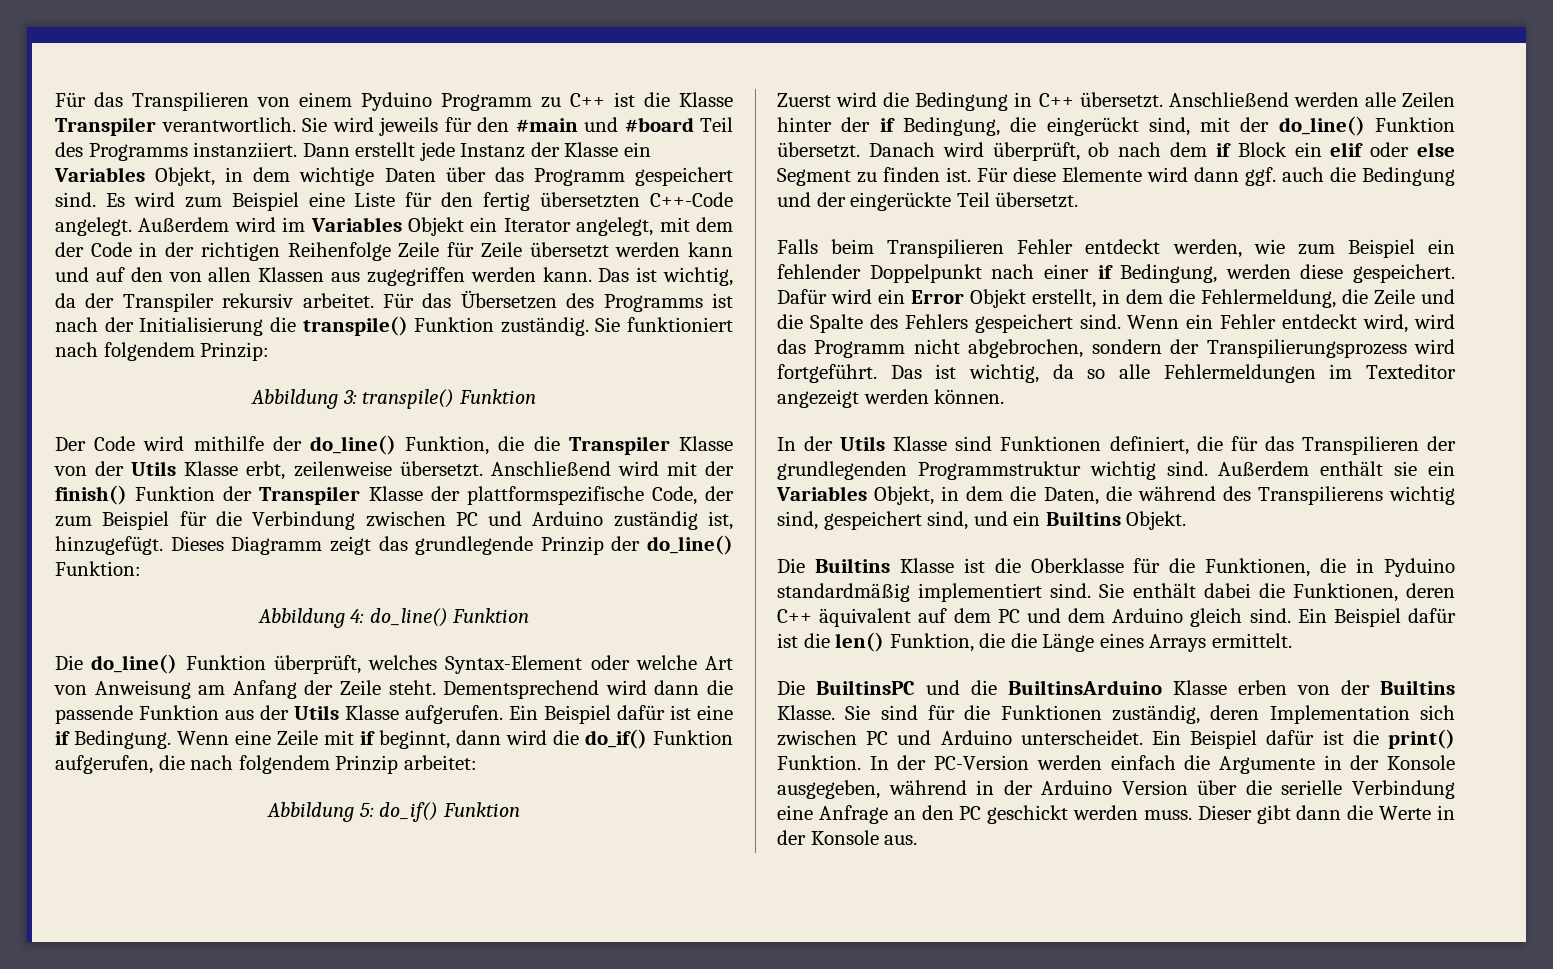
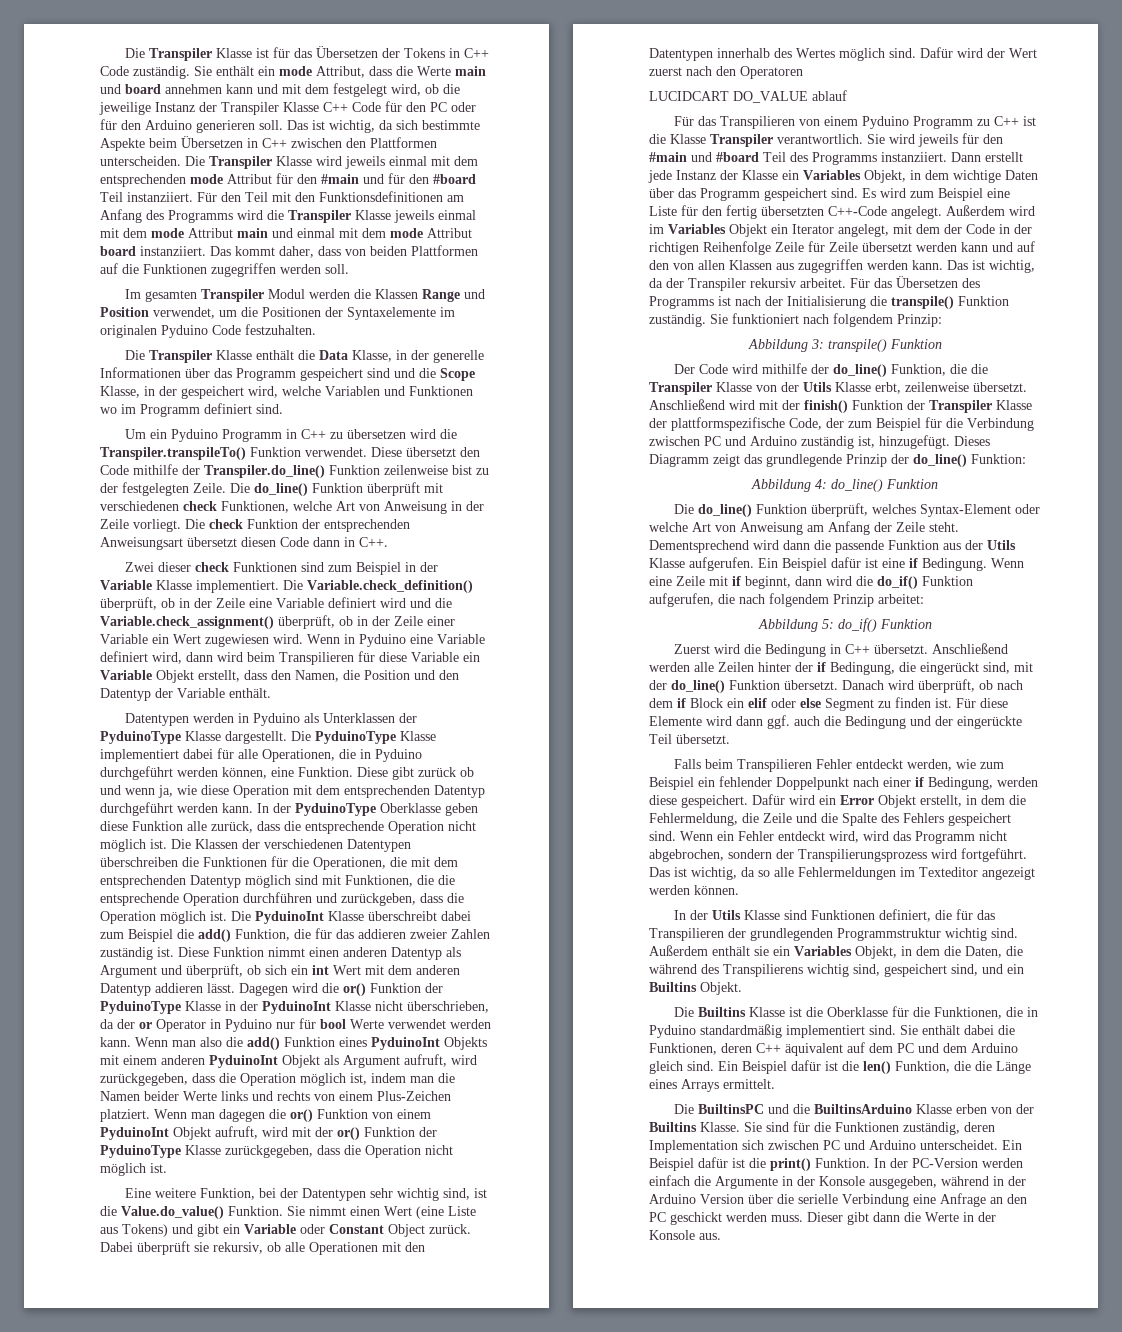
+ Die Transpiler Klasse ist für das Übersetzen der Tokens in C++ Code zuständig. Sie enthält ein mode Attribut, dass die Werte main und board annehmen kann und mit dem festgelegt wird, ob die jeweilige Instanz der Transpiler Klasse C++ Code für den PC oder für den Arduino generieren soll. Das ist wichtig, da sich bestimmte Aspekte beim Übersetzen in C++ zwischen den Plattformen unterscheiden. Die Transpiler Klasse wird jeweils einmal mit dem entsprechenden mode Attribut für den #main und für den #board Teil instanziiert. Für den Teil mit den Funktionsdefinitionen am Anfang des Programms wird die Transpiler Klasse jeweils einmal mit dem mode Attribut main und einmal mit dem mode Attribut board instanziiert. Das kommt daher, dass von beiden Plattformen auf die Funktionen zugegriffen werden soll.
+ Im gesamten Transpiler Modul werden die Klassen Range und Position verwendet, um die Positionen der Syntaxelemente im originalen Pyduino Code festzuhalten.
+ Die Transpiler Klasse enthält die Data Klasse, in der generelle Informationen über das Programm gespeichert sind und die Scope Klasse, in der gespeichert wird, welche Variablen und Funktionen wo im Programm definiert sind.
+ Um ein Pyduino Programm in C++ zu übersetzen wird die Transpiler.transpileTo() Funktion verwendet. Diese übersetzt den Code mithilfe der Transpiler.do_line() Funktion zeilenweise bist zu der festgelegten Zeile. Die do_line() Funktion überprüft mit verschiedenen check Funktionen, welche Art von Anweisung in der Zeile vorliegt. Die check Funktion der entsprechenden Anweisungsart übersetzt diesen Code dann in C++.
+ Zwei dieser check Funktionen sind zum Beispiel in der Variable Klasse implementiert. Die Variable.check_definition() überprüft, ob in der Zeile eine Variable definiert wird und die Variable.check_assignment() überprüft, ob in der Zeile einer Variable ein Wert zugewiesen wird. Wenn in Pyduino eine Variable definiert wird, dann wird beim Transpilieren für diese Variable ein Variable Objekt erstellt, dass den Namen, die Position und den Datentyp der Variable enthält.
+ Datentypen werden in Pyduino als Unterklassen der PyduinoType Klasse dargestellt. Die PyduinoType Klasse implementiert dabei für alle Operationen, die in Pyduino durchgeführt werden können, eine Funktion. Diese gibt zurück ob und wenn ja, wie diese Operation mit dem entsprechenden Datentyp durchgeführt werden kann. In der PyduinoType Oberklasse geben diese Funktion alle zurück, dass die entsprechende Operation nicht möglich ist. Die Klassen der verschiedenen Datentypen überschreiben die Funktionen für die Operationen, die mit dem entsprechenden Datentyp möglich sind mit Funktionen, die die entsprechende Operation durchführen und zurückgeben, dass die Operation möglich ist. Die PyduinoInt Klasse überschreibt dabei zum Beispiel die add() Funktion, die für das addieren zweier Zahlen zuständig ist. Diese Funktion nimmt einen anderen Datentyp als Argument und überprüft, ob sich ein int Wert mit dem anderen Datentyp addieren lässt. Dagegen wird die or() Funktion der PyduinoType Klasse in der PyduinoInt Klasse nicht überschrieben, da der or Operator in Pyduino nur für bool Werte verwendet werden kann. Wenn man also die add() Funktion eines PyduinoInt Objekts mit einem anderen PyduinoInt Objekt als Argument aufruft, wird zurückgegeben, dass die Operation möglich ist, indem man die Namen beider Werte links und rechts von einem Plus-Zeichen platziert. Wenn man dagegen die or() Funktion von einem PyduinoInt Objekt aufruft, wird mit der or() Funktion der PyduinoType Klasse zurückgegeben, dass die Operation nicht möglich ist.
+ Eine weitere Funktion, bei der Datentypen sehr wichtig sind, ist die Value.do_value() Funktion. Sie nimmt einen Wert (eine Liste aus Tokens) und gibt ein Variable oder Constant Object zurück. Dabei überprüft sie rekursiv, ob alle Operationen mit den Datentypen innerhalb des Wertes möglich sind. Dafür wird der Wert zuerst nach den Operatoren
+ LUCIDCART DO_VALUE ablauf

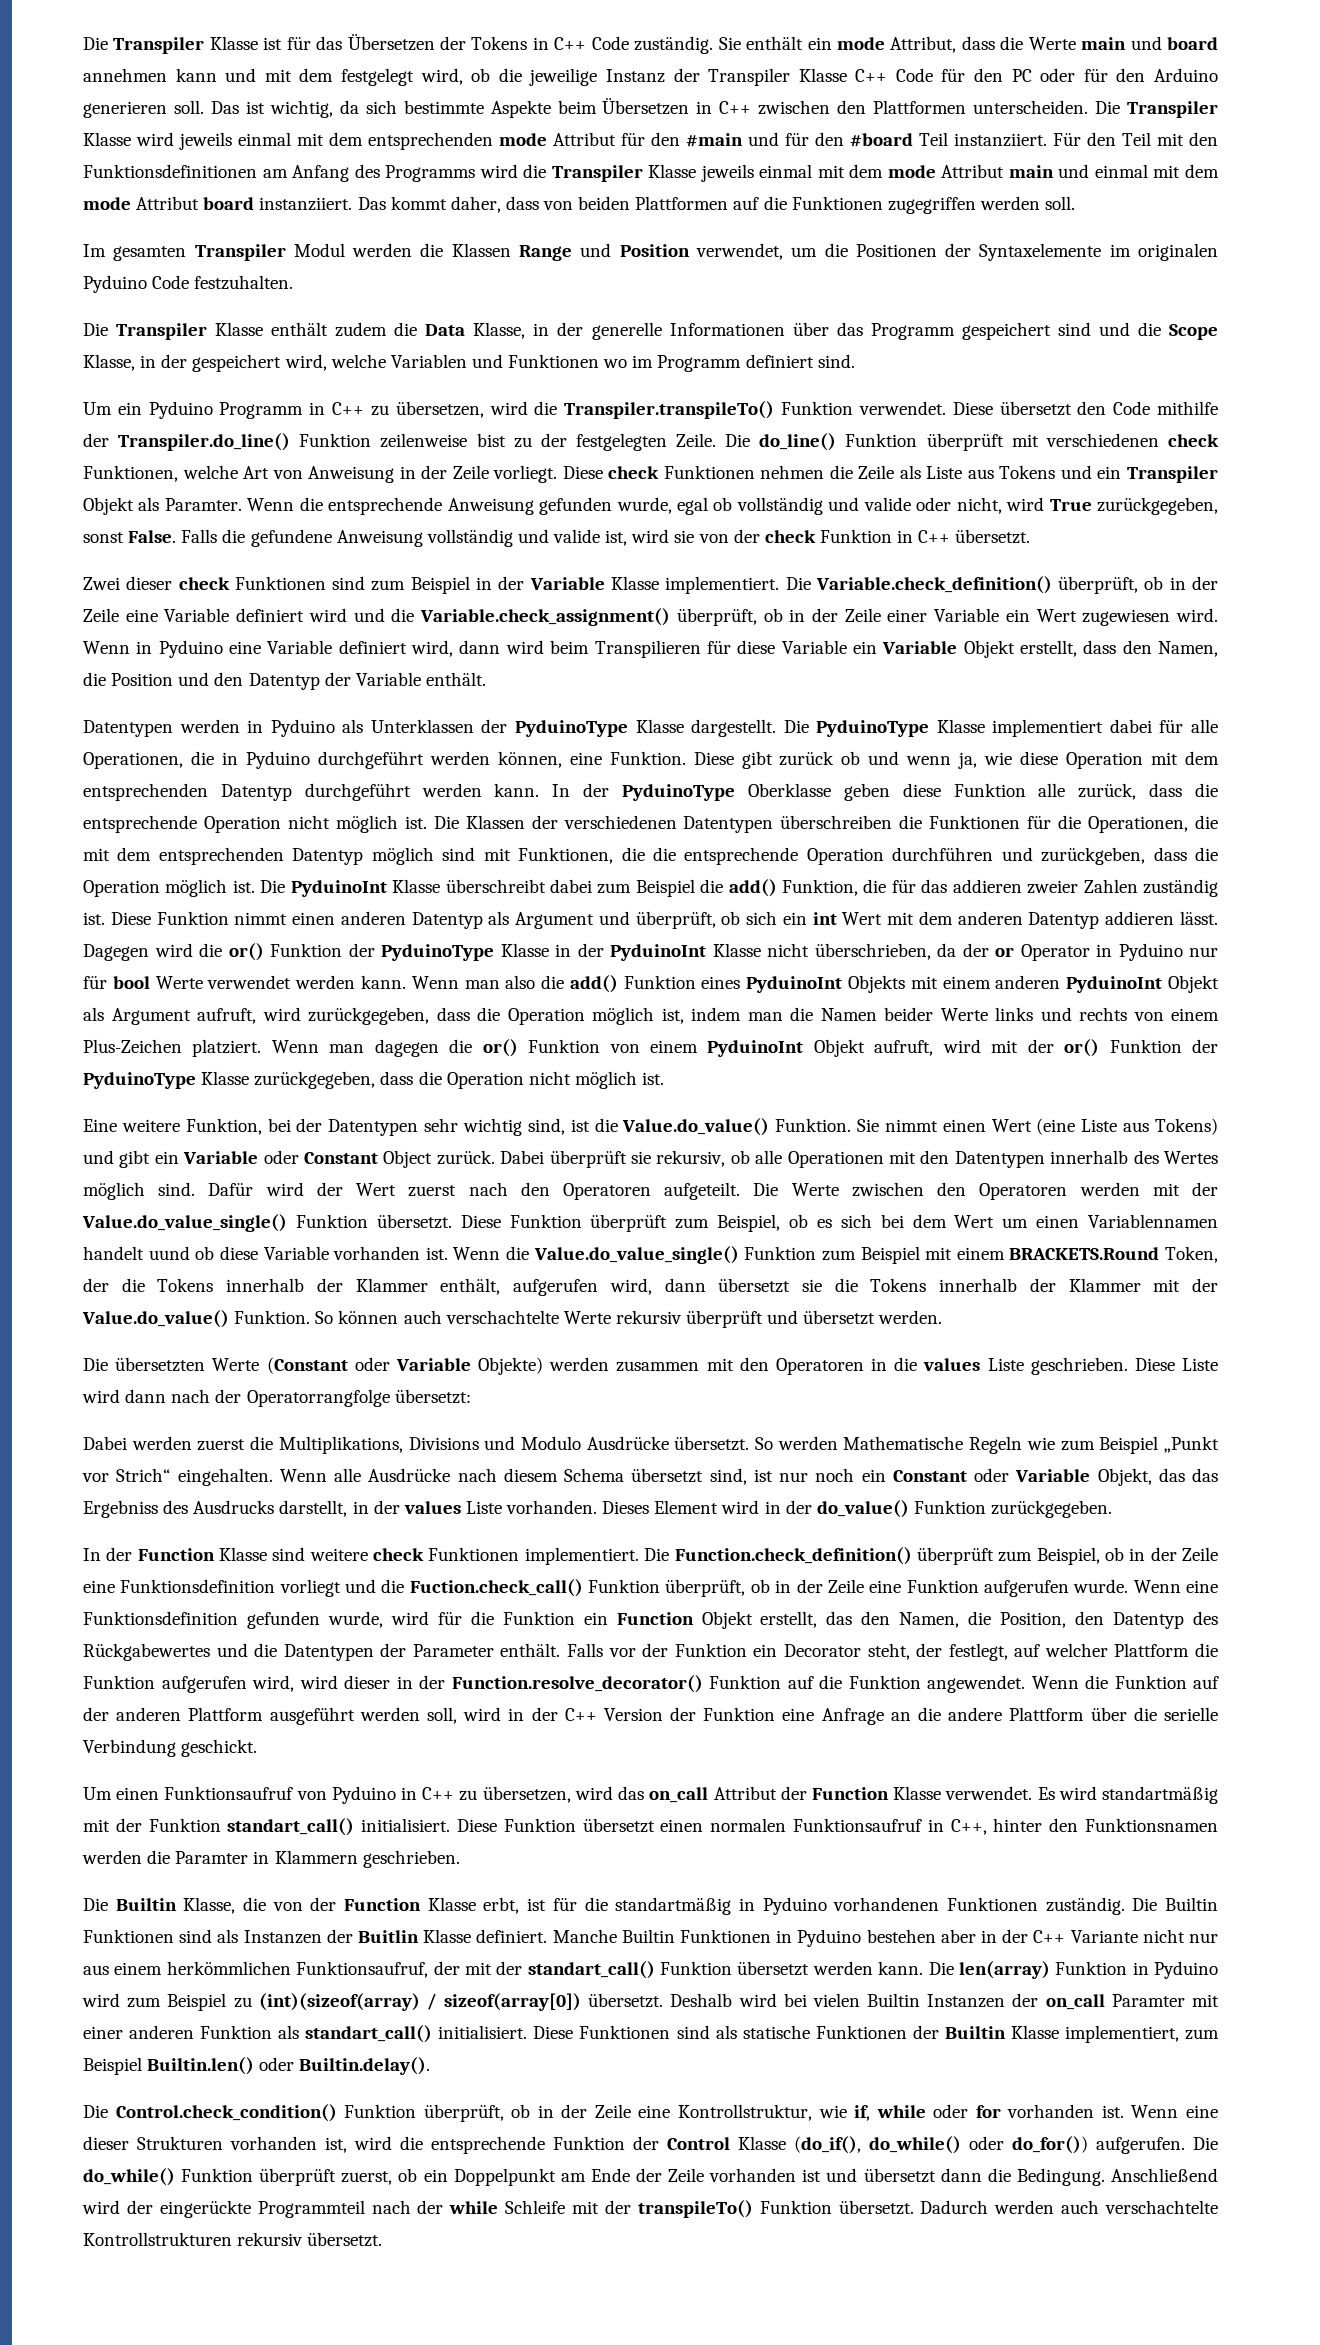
- Die Transpiler Klasse enthält die Data Klasse, in der generelle Informationen über das Programm gespeichert sind und die Scope Klasse, in der gespeichert wird, welche Variablen und Funktionen wo im Programm definiert sind.
+ Die Transpiler Klasse enthält zudem die Data Klasse, in der generelle Informationen über das Programm gespeichert sind und die Scope Klasse, in der gespeichert wird, welche Variablen und Funktionen wo im Programm definiert sind.
- Um ein Pyduino Programm in C++ zu übersetzen wird die Transpiler.transpileTo() Funktion verwendet.
+ Um ein Pyduino Programm in C++ zu übersetzen, wird die Transpiler.transpileTo() Funktion verwendet.
- Die check Funktion der entsprechenden Anweisungsart übersetzt diesen Code dann in C++.
+ Diese check Funktionen nehmen die Zeile als Liste aus Tokens und ein Transpiler Objekt als Paramter. Wenn die entsprechende Anweisung gefunden wurde, egal ob vollständig und valide oder nicht, wird True zurückgegeben, sonst False. Falls die gefundene Anweisung vollständig und valide ist, wird sie von der check Funktion in C++ übersetzt.
- Dafür wird der Wert zuerst nach den Operatoren
- LUCIDCART DO_VALUE ablauf
- Für das Transpilieren von einem Pyduino Programm zu C++ ist die Klasse Transpiler verantwortlich. Sie wird jeweils für den #main und #board Teil des Programms instanziiert. Dann erstellt jede Instanz der Klasse ein Variables Objekt, in dem wichtige Daten über das Programm gespeichert sind. Es wird zum Beispiel eine Liste für den fertig übersetzten C++-Code angelegt. Außerdem wird im Variables Objekt ein Iterator angelegt, mit dem der Code in der richtigen Reihenfolge Zeile für Zeile übersetzt werden kann und auf den von allen Klassen aus zugegriffen werden kann. Das ist wichtig, da der Transpiler rekursiv arbeitet. Für das Übersetzen des Programms ist nach der Initialisierung die transpile() Funktion zuständig. Sie funktioniert nach folgendem Prinzip:
- Abbildung 3: transpile() Funktion
- Der Code wird mithilfe der do_line() Funktion, die die Transpiler Klasse von der Utils Klasse erbt, zeilenweise übersetzt. Anschließend wird mit der finish() Funktion der Transpiler Klasse der plattformspezifische Code, der zum Beispiel für die Verbindung zwischen PC und Arduino zuständig ist, hinzugefügt. Dieses Diagramm zeigt das grundlegende Prinzip der do_line() Funktion:
- Abbildung 4: do_line() Funktion
- Die do_line() Funktion überprüft, welches Syntax-Element oder welche Art von Anweisung am Anfang der Zeile steht. Dementsprechend wird dann die passende Funktion aus der Utils Klasse aufgerufen. Ein Beispiel dafür ist eine if Bedingung. Wenn eine Zeile mit if beginnt, dann wird die do_if() Funktion aufgerufen, die nach folgendem Prinzip arbeitet:
- Abbildung 5: do_if() Funktion
- Zuerst wird die Bedingung in C++ übersetzt. Anschließend werden alle Zeilen hinter der if Bedingung, die eingerückt sind, mit der do_line() Funktion übersetzt. Danach wird überprüft, ob nach dem if Block ein elif oder else Segment zu finden ist. Für diese Elemente wird dann ggf. auch die Bedingung und der eingerückte Teil übersetzt.
- Falls beim Transpilieren Fehler entdeckt werden, wie zum Beispiel ein fehlender Doppelpunkt nach einer if Bedingung, werden diese gespeichert. Dafür wird ein Error Objekt erstellt, in dem die Fehlermeldung, die Zeile und die Spalte des Fehlers gespeichert sind. Wenn ein Fehler entdeckt wird, wird das Programm nicht abgebrochen, sondern der Transpilierungsprozess wird fortgeführt. Das ist wichtig, da so alle Fehlermeldungen im Texteditor angezeigt werden können.
- In der Utils Klasse sind Funktionen definiert, die für das Transpilieren der grundlegenden Programmstruktur wichtig sind. Außerdem enthält sie ein Variables Objekt, in dem die Daten, die während des Transpilierens wichtig sind, gespeichert sind, und ein Builtins Objekt.
- Die Builtins Klasse ist die Oberklasse für die Funktionen, die in Pyduino standardmäßig implementiert sind. Sie enthält dabei die Funktionen, deren C++ äquivalent auf dem PC und dem Arduino gleich sind. Ein Beispiel dafür ist die len() Funktion, die die Länge eines Arrays ermittelt.
- Die BuiltinsPC und die BuiltinsArduino Klasse erben von der Builtins Klasse. Sie sind für die Funktionen zuständig, deren Implementation sich zwischen PC und Arduino unterscheidet. Ein Beispiel dafür ist die print() Funktion. In der PC-Version werden einfach die Argumente in der Konsole ausgegeben, während in der Arduino Version über die serielle Verbindung eine Anfrage an den PC geschickt werden muss. Dieser gibt dann die Werte in der Konsole aus.
+ Dafür wird der Wert zuerst nach den Operatoren aufgeteilt. Die Werte zwischen den Operatoren werden mit der Value.do_value_single() Funktion übersetzt. Diese Funktion überprüft zum Beispiel, ob es sich bei dem Wert um einen Variablennamen handelt uund ob diese Variable vorhanden ist. Wenn die Value.do_value_single() Funktion zum Beispiel mit einem BRACKETS.Round Token, der die Tokens innerhalb der Klammer enthält, aufgerufen wird, dann übersetzt sie die Tokens innerhalb der Klammer mit der Value.do_value() Funktion. So können auch verschachtelte Werte rekursiv überprüft und übersetzt werden.
+ Die übersetzten Werte (Constant oder Variable Objekte) werden zusammen mit den Operatoren in die values Liste geschrieben. Diese Liste wird dann nach der Operatorrangfolge übersetzt:
+ Dabei werden zuerst die Multiplikations, Divisions und Modulo Ausdrücke übersetzt. So werden Mathematische Regeln wie zum Beispiel „Punkt vor Strich“ eingehalten. Wenn alle Ausdrücke nach diesem Schema übersetzt sind, ist nur noch ein Constant oder Variable Objekt, das das Ergebniss des Ausdrucks darstellt, in der values Liste vorhanden. Dieses Element wird in der do_value() Funktion zurückgegeben.
+ In der Function Klasse sind weitere check Funktionen implementiert. Die Function.check_definition() überprüft zum Beispiel, ob in der Zeile eine Funktionsdefinition vorliegt und die Fuction.check_call() Funktion überprüft, ob in der Zeile eine Funktion aufgerufen wurde. Wenn eine Funktionsdefinition gefunden wurde, wird für die Funktion ein Function Objekt erstellt, das den Namen, die Position, den Datentyp des Rückgabewertes und die Datentypen der Parameter enthält. Falls vor der Funktion ein Decorator steht, der festlegt, auf welcher Plattform die Funktion aufgerufen wird, wird dieser in der Function.resolve_decorator() Funktion auf die Funktion angewendet. Wenn die Funktion auf der anderen Plattform ausgeführt werden soll, wird in der C++ Version der Funktion eine Anfrage an die andere Plattform über die serielle Verbindung geschickt.
+ Um einen Funktionsaufruf von Pyduino in C++ zu übersetzen, wird das on_call Attribut der Function Klasse verwendet. Es wird standartmäßig mit der Funktion standart_call() initialisiert. Diese Funktion übersetzt einen normalen Funktionsaufruf in C++, hinter den Funktionsnamen werden die Paramter in Klammern geschrieben.
+ Die Builtin Klasse, die von der Function Klasse erbt, ist für die standartmäßig in Pyduino vorhandenen Funktionen zuständig. Die Builtin Funktionen sind als Instanzen der Buitlin Klasse definiert. Manche Builtin Funktionen in Pyduino bestehen aber in der C++ Variante nicht nur aus einem herkömmlichen Funktionsaufruf, der mit der standart_call() Funktion übersetzt werden kann. Die len(array) Funktion in Pyduino wird zum Beispiel zu (int)(sizeof(array) / sizeof(array[0]) übersetzt. Deshalb wird bei vielen Builtin Instanzen der on_call Paramter mit einer anderen Funktion als standart_call() initialisiert. Diese Funktionen sind als statische Funktionen der Builtin Klasse implementiert, zum Beispiel Builtin.len() oder Builtin.delay().
+ Die Control.check_condition() Funktion überprüft, ob in der Zeile eine Kontrollstruktur, wie if, while oder for vorhanden ist. Wenn eine dieser Strukturen vorhanden ist, wird die entsprechende Funktion der Control Klasse (do_if(), do_while() oder do_for()) aufgerufen. Die do_while() Funktion überprüft zuerst, ob ein Doppelpunkt am Ende der Zeile vorhanden ist und übersetzt dann die Bedingung. Anschließend wird der eingerückte Programmteil nach der while Schleife mit der transpileTo() Funktion übersetzt. Dadurch werden auch verschachtelte Kontrollstrukturen rekursiv übersetzt.

